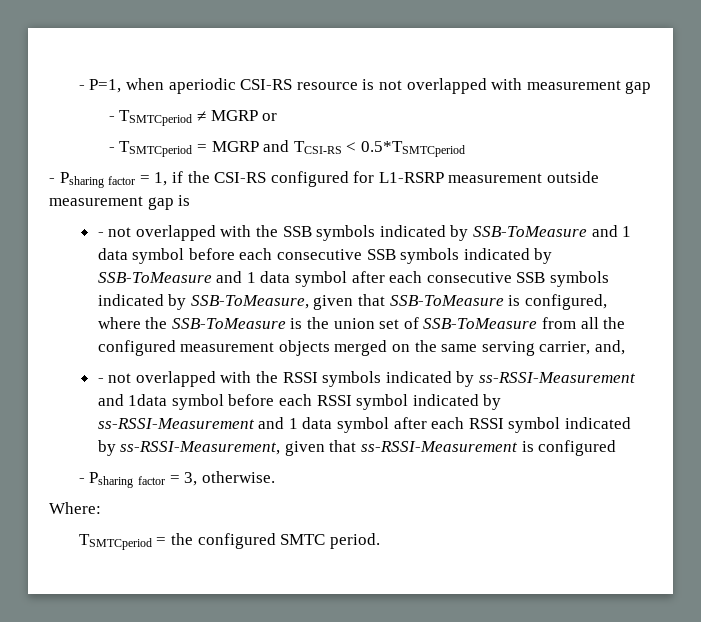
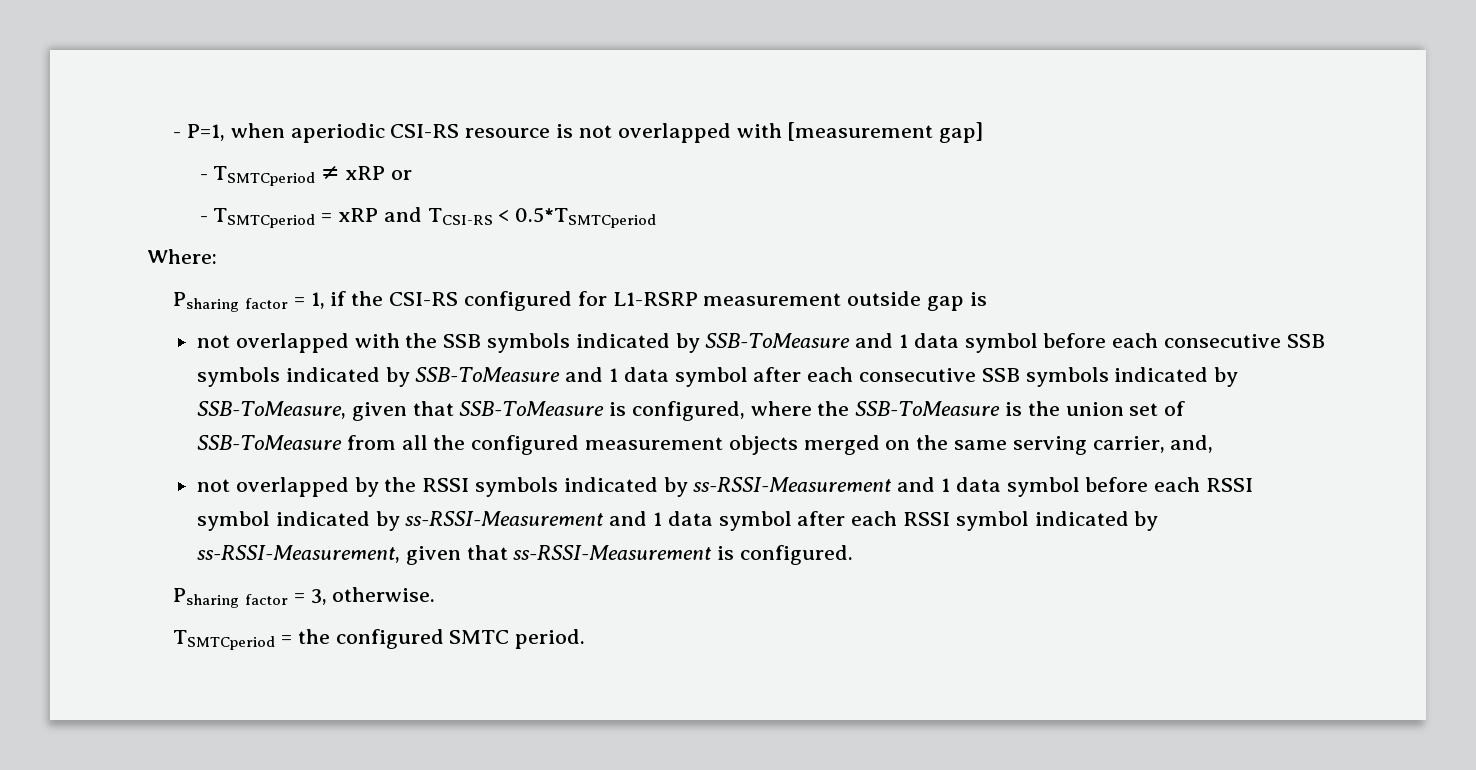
- - P=1, when aperiodic CSI-RS resource is not overlapped with measurement gap
+ - P=1, when aperiodic CSI-RS resource is not overlapped with [measurement gap]
- - TSMTCperiod ≠ MGRP or
+ - TSMTCperiod ≠ xRP or
- - TSMTCperiod = MGRP and TCSI-RS < 0.5*TSMTCperiod
+ - TSMTCperiod = xRP and TCSI-RS < 0.5*TSMTCperiod
- - Psharing factor = 1, if the CSI-RS configured for L1-RSRP measurement outside measurement gap is
+ Where:
+ Psharing factor = 1, if the CSI-RS configured for L1-RSRP measurement outside gap is
- - not overlapped with the SSB symbols indicated by SSB-ToMeasure and 1 data symbol before each consecutive SSB symbols indicated by SSB-ToMeasure and 1 data symbol after each consecutive SSB symbols indicated by SSB-ToMeasure, given that SSB-ToMeasure is configured, where the SSB-ToMeasure is the union set of SSB-ToMeasure from all the configured measurement objects merged on the same serving carrier, and,
+ not overlapped with the SSB symbols indicated by SSB-ToMeasure and 1 data symbol before each consecutive SSB symbols indicated by SSB-ToMeasure and 1 data symbol after each consecutive SSB symbols indicated by SSB-ToMeasure, given that SSB-ToMeasure is configured, where the SSB-ToMeasure is the union set of SSB-ToMeasure from all the configured measurement objects merged on the same serving carrier, and,
- - not overlapped with the RSSI symbols indicated by ss-RSSI-Measurement and 1data symbol before each RSSI symbol indicated by ss-RSSI-Measurement and 1 data symbol after each RSSI symbol indicated by ss-RSSI-Measurement, given that ss-RSSI-Measurement is configured
- - Psharing factor = 3, otherwise.
+ not overlapped by the RSSI symbols indicated by ss-RSSI-Measurement and 1 data symbol before each RSSI symbol indicated by ss-RSSI-Measurement and 1 data symbol after each RSSI symbol indicated by ss-RSSI-Measurement, given that ss-RSSI-Measurement is configured.
+ Psharing factor = 3, otherwise.
- Where:

